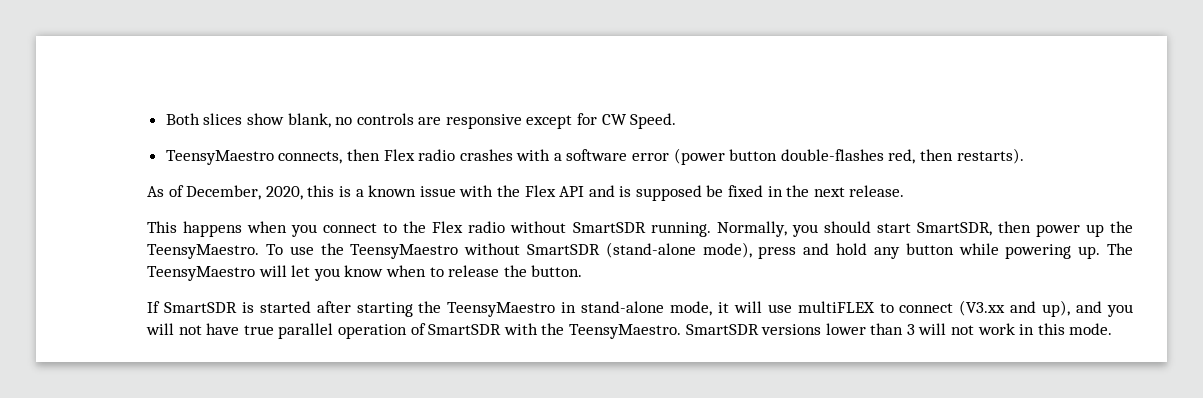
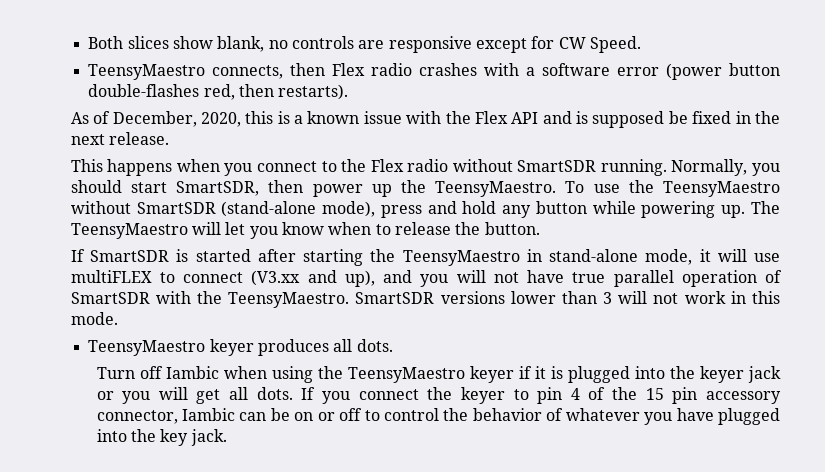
+ TeensyMaestro keyer produces all dots.
+ Turn off Iambic when using the TeensyMaestro keyer if it is plugged into the keyer jack or you will get all dots. If you connect the keyer to pin 4 of the 15 pin accessory connector, Iambic can be on or off to control the behavior of whatever you have plugged into the key jack.

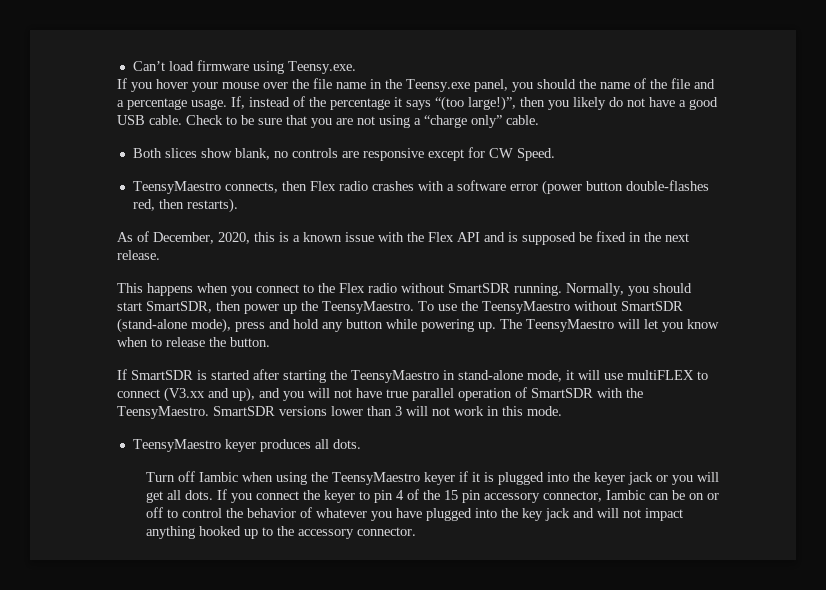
+ Can’t load firmware using Teensy.exe.
+ If you hover your mouse over the file name in the Teensy.exe panel, you should the name of the file and a percentage usage. If, instead of the percentage it says “(too large!)”, then you likely do not have a good USB cable. Check to be sure that you are not using a “charge only” cable.
- If you connect the keyer to pin 4 of the 15 pin accessory connector, Iambic can be on or off to control the behavior of whatever you have plugged into the key jack.
+ If you connect the keyer to pin 4 of the 15 pin accessory connector, Iambic can be on or off to control the behavior of whatever you have plugged into the key jack and will not impact anything hooked up to the accessory connector.

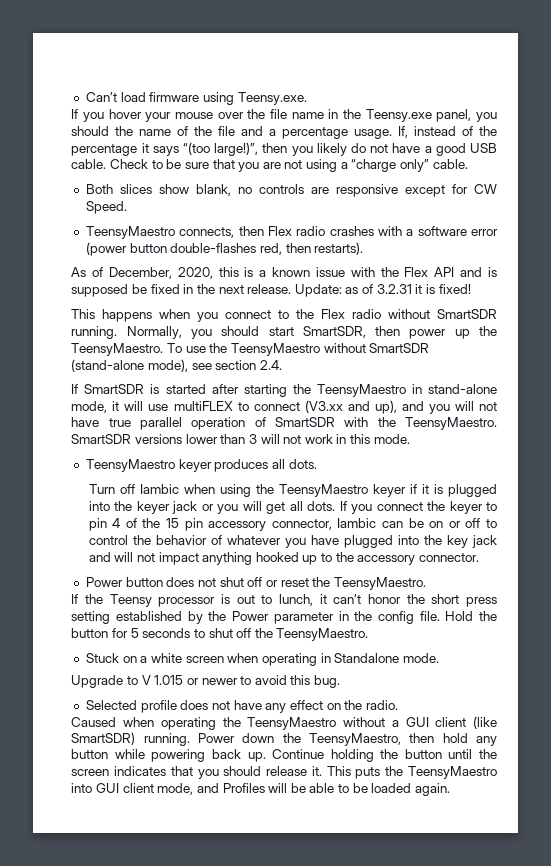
+ Update: as of 3.2.31 it is fixed!
- To use the TeensyMaestro without SmartSDR (stand-alone mode), press and hold any button while powering up. The TeensyMaestro will let you know when to release the button.
+ To use the TeensyMaestro without SmartSDR (stand-alone mode), see section 2.4.
+ Power button does not shut off or reset the TeensyMaestro.
+ If the Teensy processor is out to lunch, it can’t honor the short press setting established by the Power parameter in the config file. Hold the button for 5 seconds to shut off the TeensyMaestro.
+ Stuck on a white screen when operating in Standalone mode.
+ Upgrade to V 1.015 or newer to avoid this bug.
+ Selected profile does not have any effect on the radio.
+ Caused when operating the TeensyMaestro without a GUI client (like SmartSDR) running. Power down the TeensyMaestro, then hold any button while powering back up. Continue holding the button until the screen indicates that you should release it. This puts the TeensyMaestro into GUI client mode, and Profiles will be able to be loaded again.

